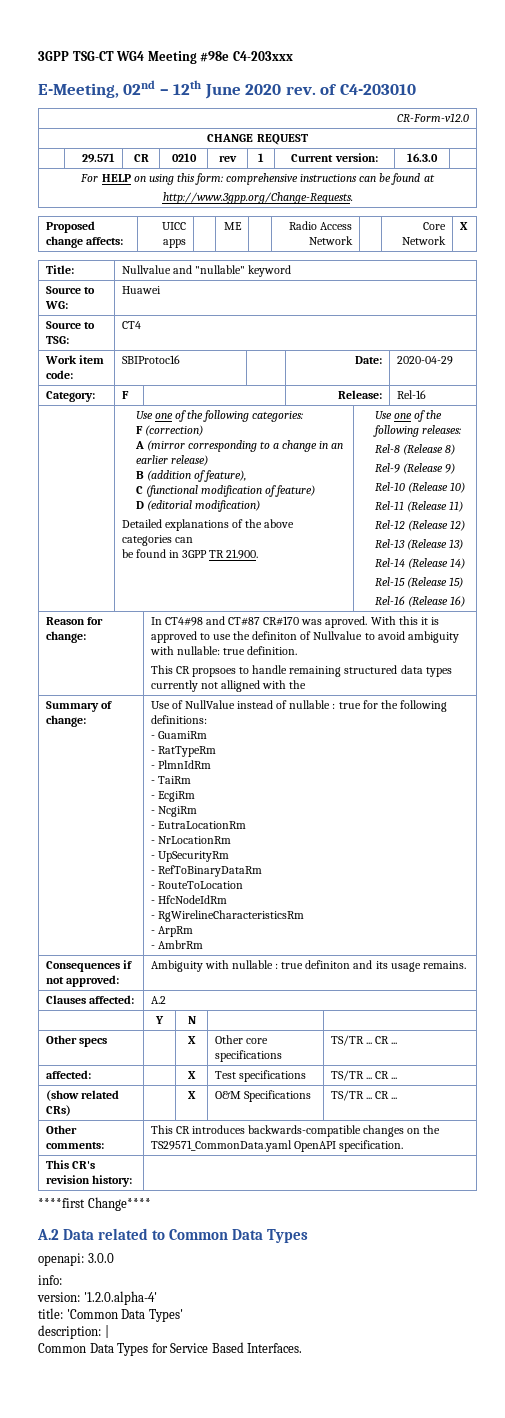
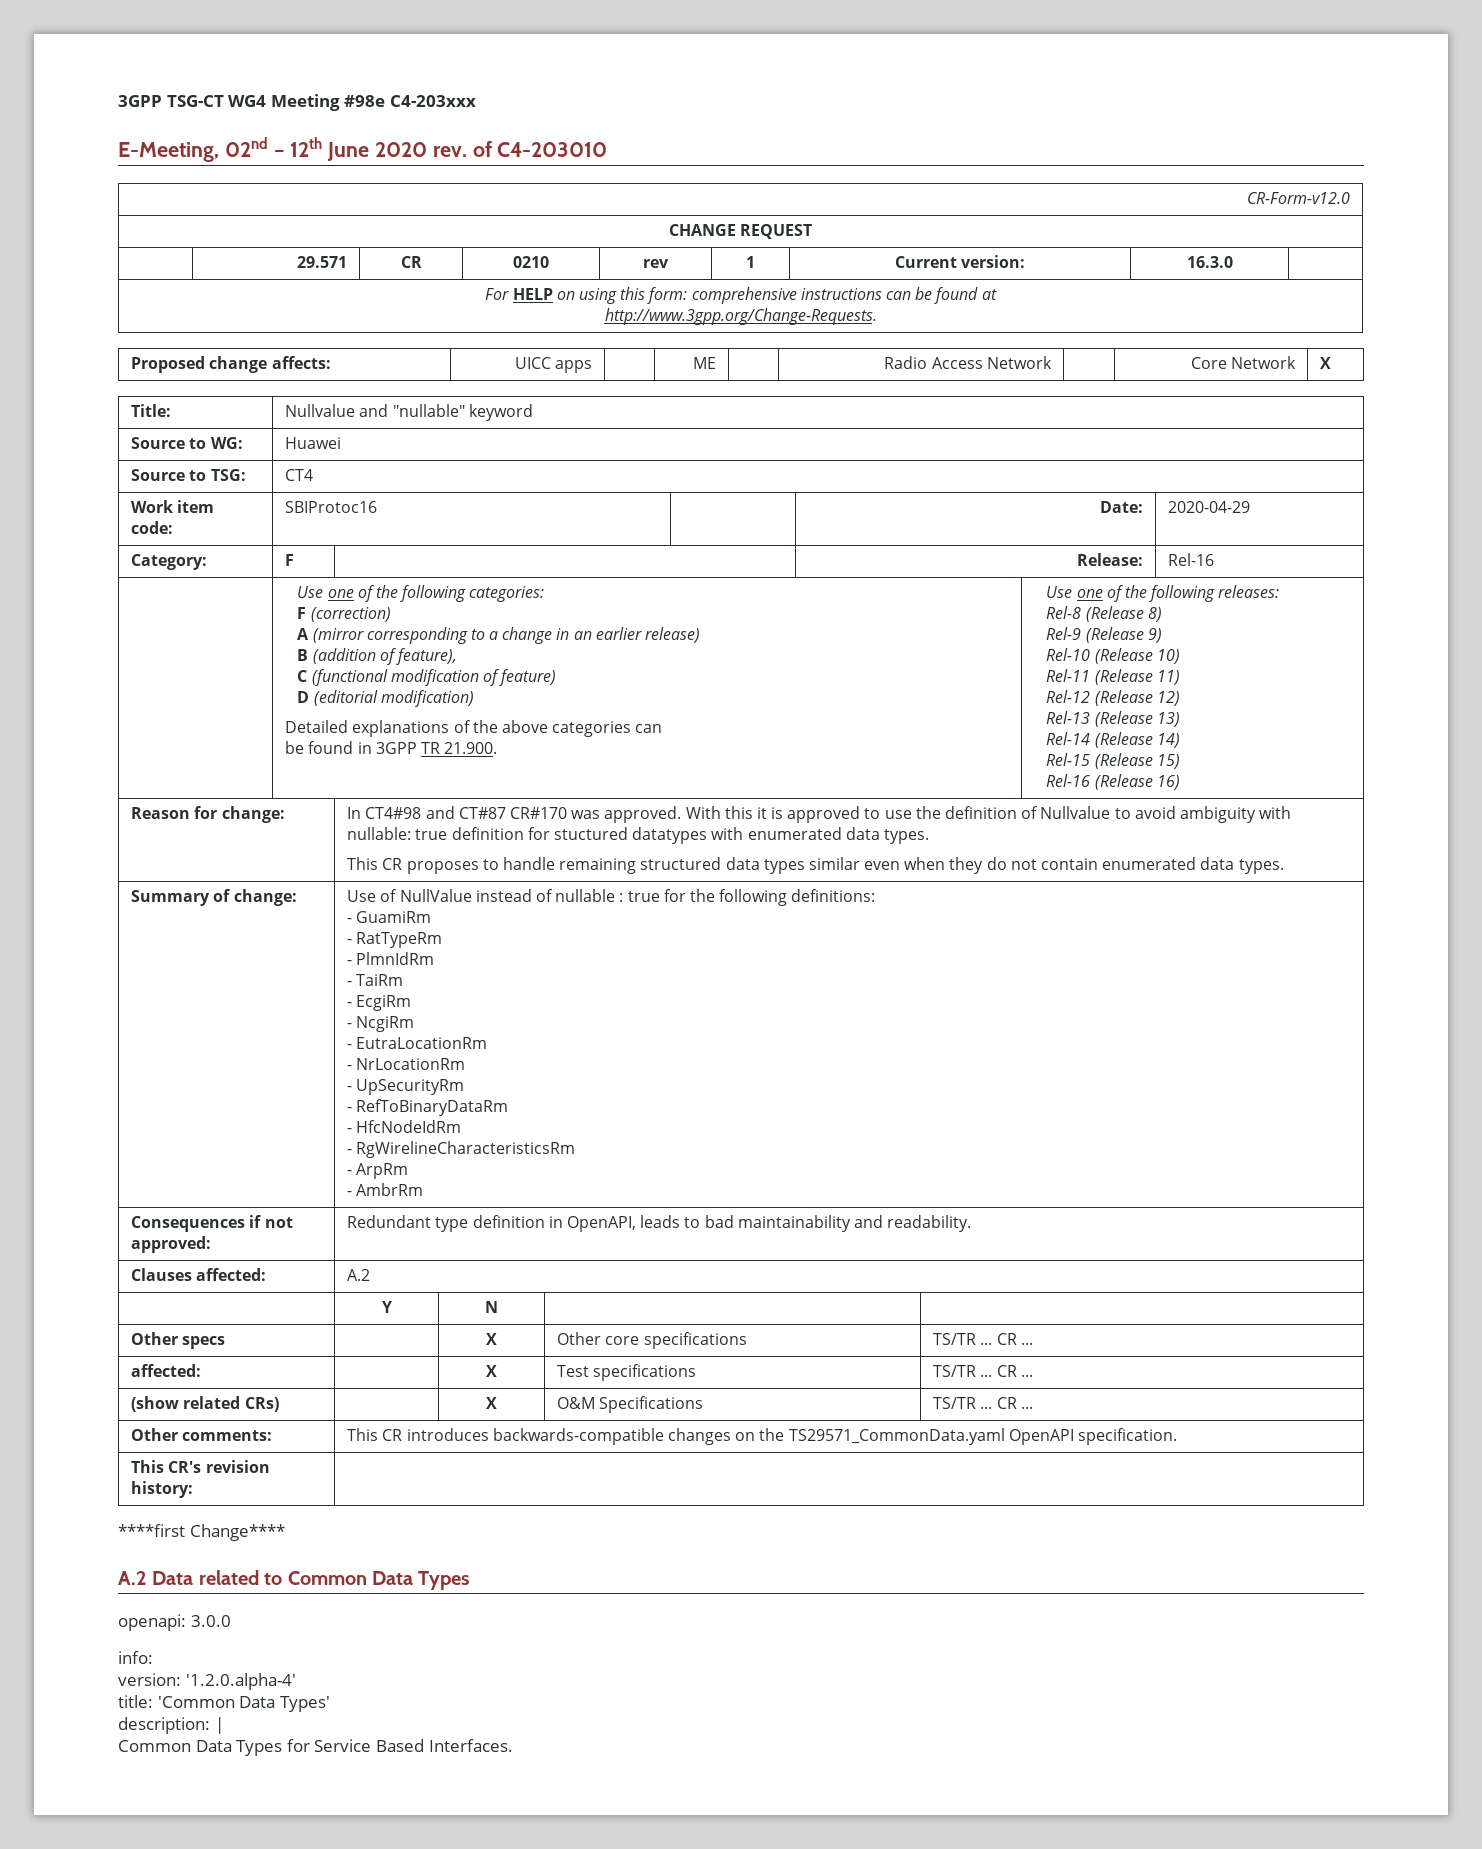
- In CT4#98 and CT#87 CR#170 was aproved.
+ In CT4#98 and CT#87 CR#170 was approved.
- With this it is approved to use the definiton of Nullvalue to avoid ambiguity with nullable: true definition.
- This CR propsoes to handle remaining structured data types currently not alligned with the
+ With this it is approved to use the definition of Nullvalue to avoid ambiguity with nullable: true definition for stuctured datatypes with enumerated data types.
+ This CR proposes to handle remaining structured data types similar even when they do not contain enumerated data types.
- - RouteToLocation
- Consequences if not approved: | Ambiguity with nullable : true definiton and its usage remains.
+ Consequences if not approved: | Redundant type definition in OpenAPI, leads to bad maintainability and readability.

